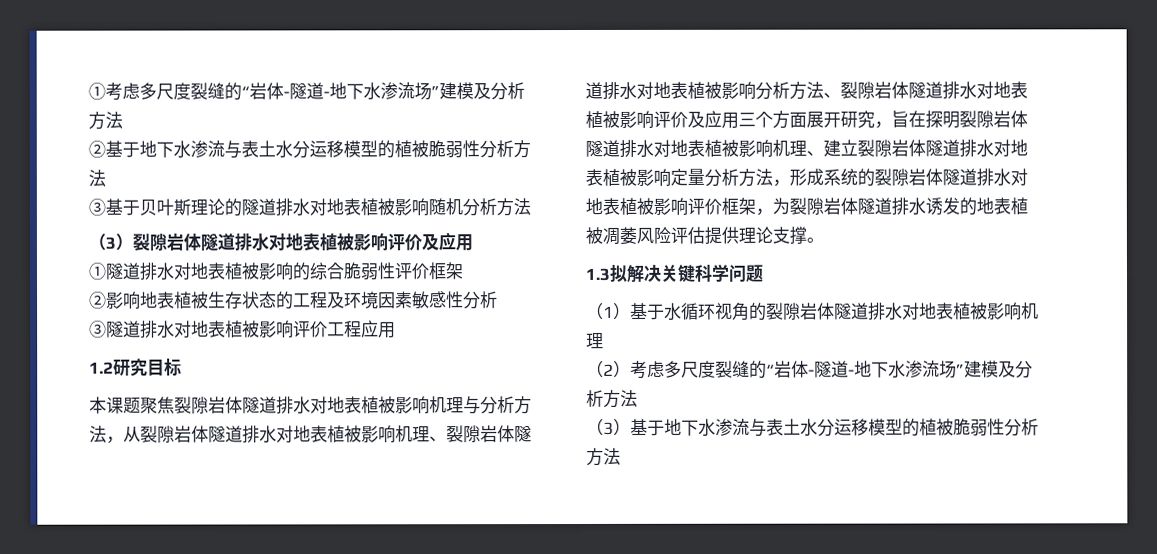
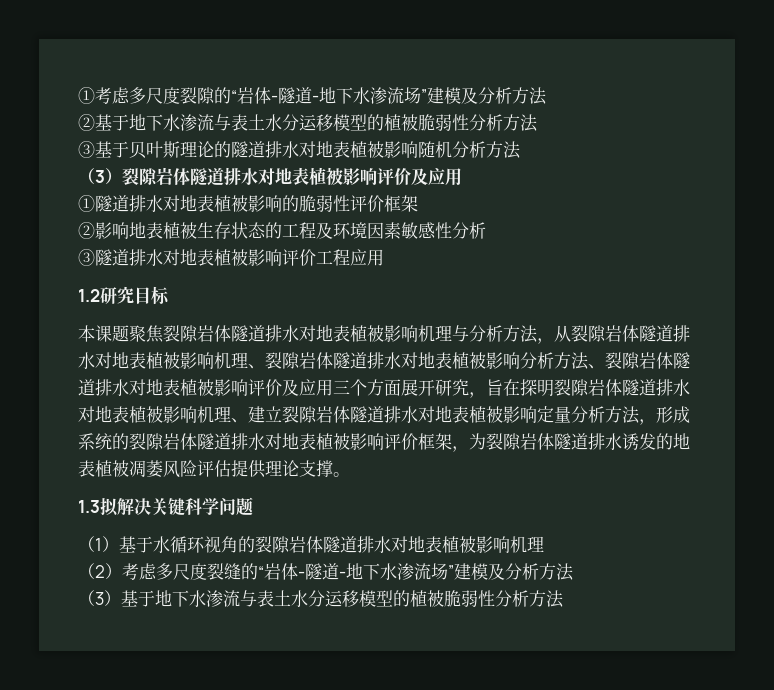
- ①考虑多尺度裂缝的“岩体-隧道-地下水渗流场”建模及分析方法
+ ①考虑多尺度裂隙的“岩体-隧道-地下水渗流场”建模及分析方法
- ①隧道排水对地表植被影响的综合脆弱性评价框架
+ ①隧道排水对地表植被影响的脆弱性评价框架

